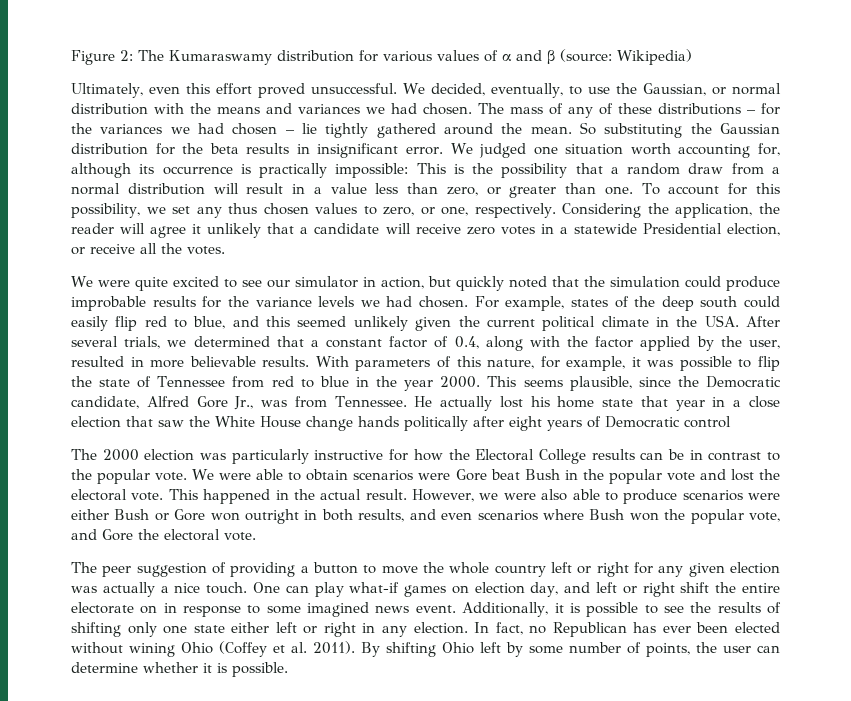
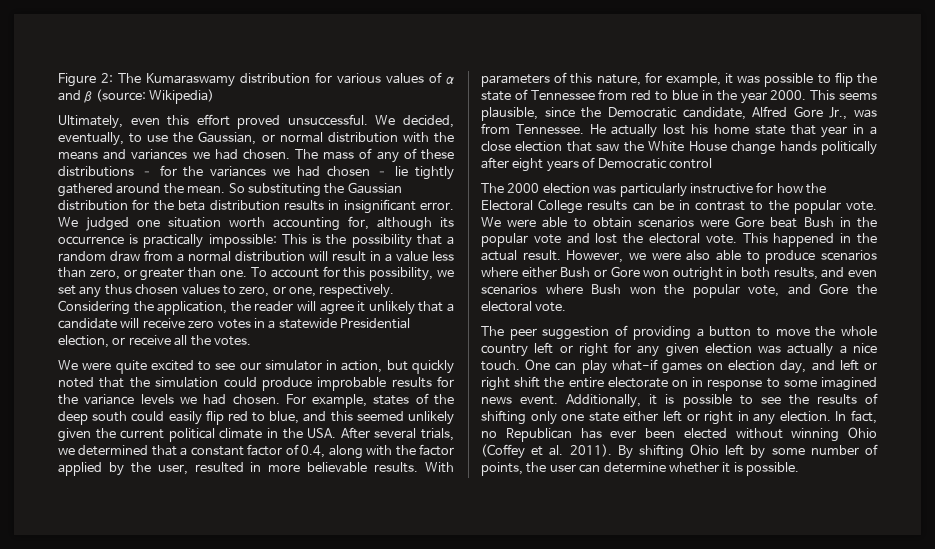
- So substituting the Gaussian distribution for the beta results in insignificant error.
+ So substituting the Gaussian distribution for the beta distribution results in insignificant error.
- However, we were also able to produce scenarios were either Bush or Gore won outright in both results, and even scenarios where Bush won the popular vote, and Gore the electoral vote.
+ However, we were also able to produce scenarios where either Bush or Gore won outright in both results, and even scenarios where Bush won the popular vote, and Gore the electoral vote.
- In fact, no Republican has ever been elected without wining Ohio (Coffey et al. 2011).
+ In fact, no Republican has ever been elected without winning Ohio (Coffey et al. 2011).

